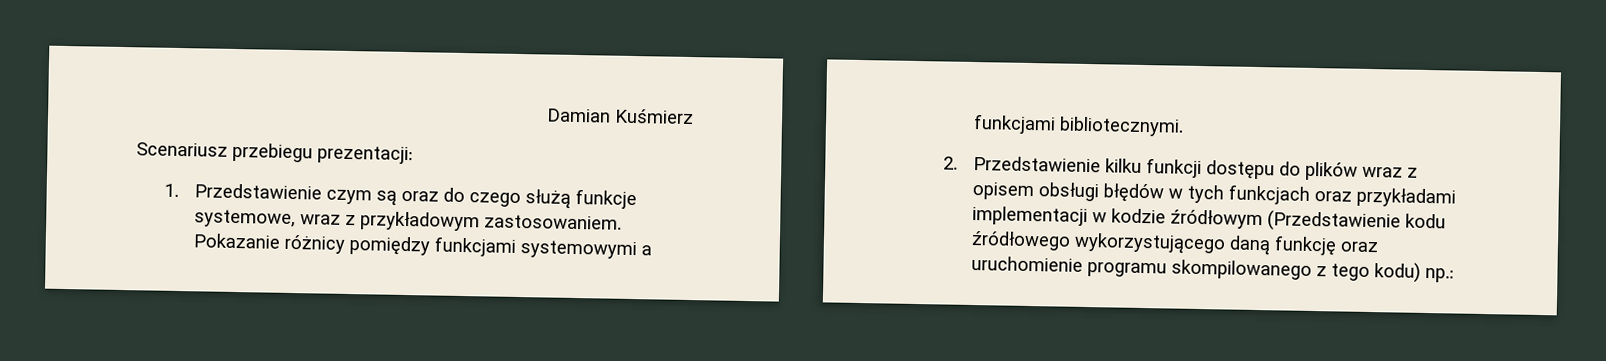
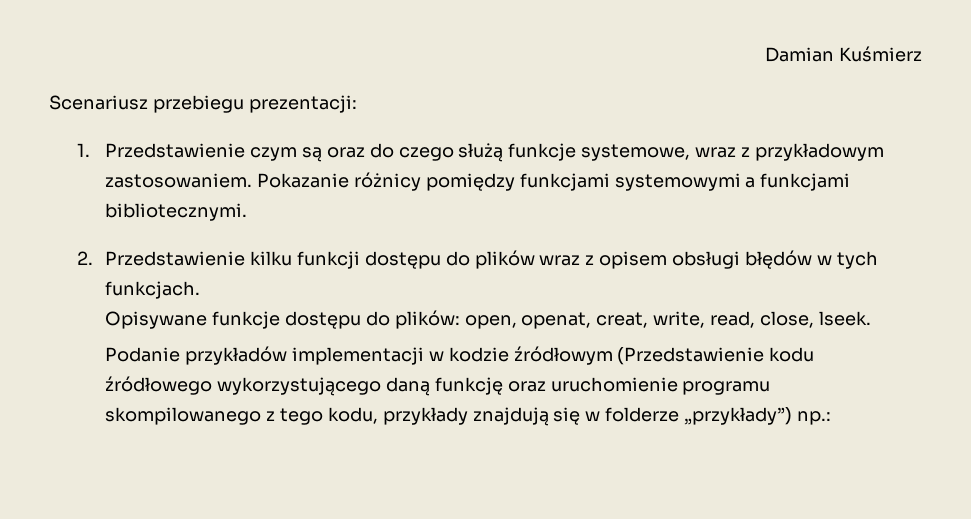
- 2. Przedstawienie kilku funkcji dostępu do plików wraz z opisem obsługi błędów w tych funkcjach oraz przykładami implementacji w kodzie źródłowym (Przedstawienie kodu źródłowego wykorzystującego daną funkcję oraz uruchomienie programu skompilowanego z tego kodu) np.:
+ 2. Przedstawienie kilku funkcji dostępu do plików wraz z opisem obsługi błędów w tych funkcjach.
+ Opisywane funkcje dostępu do plików: open, openat, creat, write, read, close, lseek.
+ Podanie przykładów implementacji w kodzie źródłowym (Przedstawienie kodu źródłowego wykorzystującego daną funkcję oraz uruchomienie programu skompilowanego z tego kodu, przykłady znajdują się w folderze „przykłady”) np.:

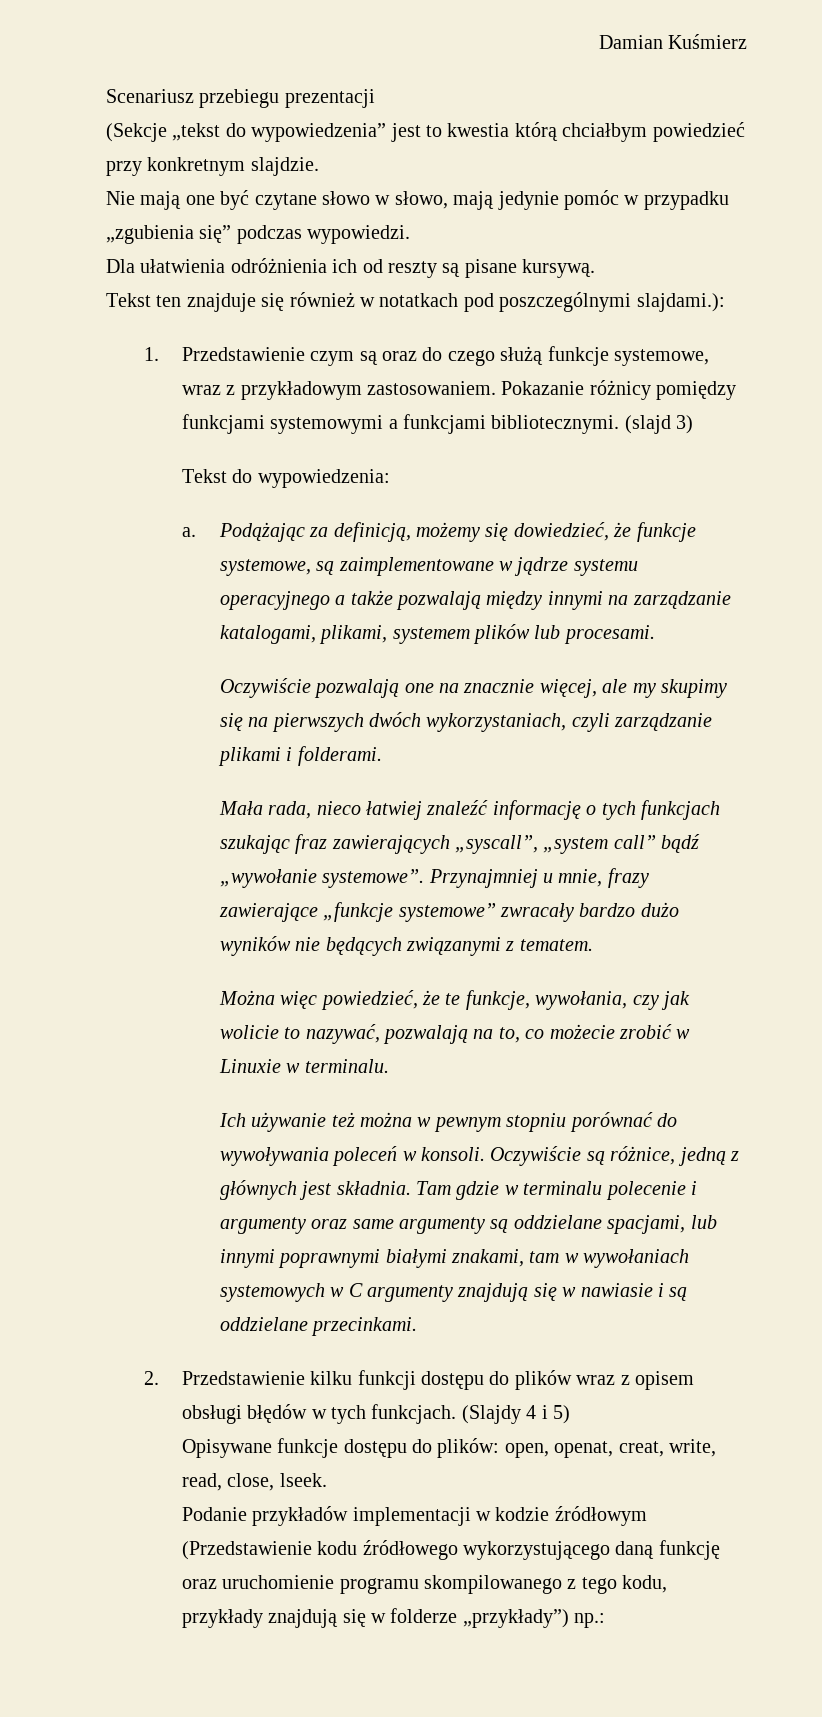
- Scenariusz przebiegu prezentacji:
+ Scenariusz przebiegu prezentacji
+ (Sekcje „tekst do wypowiedzenia” jest to kwestia którą chciałbym powiedzieć przy konkretnym slajdzie.
+ Nie mają one być czytane słowo w słowo, mają jedynie pomóc w przypadku „zgubienia się” podczas wypowiedzi.
+ Dla ułatwienia odróżnienia ich od reszty są pisane kursywą.
+ Tekst ten znajduje się również w notatkach pod poszczególnymi slajdami.):
+ (slajd 3)
+ Tekst do wypowiedzenia:
+ a. Podążając za definicją, możemy się dowiedzieć, że funkcje systemowe, są zaimplementowane w jądrze systemu operacyjnego a także pozwalają między innymi na zarządzanie katalogami, plikami, systemem plików lub procesami.
+ Oczywiście pozwalają one na znacznie więcej, ale my skupimy się na pierwszych dwóch wykorzystaniach, czyli zarządzanie plikami i folderami.
+ Mała rada, nieco łatwiej znaleźć informację o tych funkcjach szukając fraz zawierających „syscall”, „system call” bądź „wywołanie systemowe”. Przynajmniej u mnie, frazy zawierające „funkcje systemowe” zwracały bardzo dużo wyników nie będących związanymi z tematem.
+ Można więc powiedzieć, że te funkcje, wywołania, czy jak wolicie to nazywać, pozwalają na to, co możecie zrobić w Linuxie w terminalu.
+ Ich używanie też można w pewnym stopniu porównać do wywoływania poleceń w konsoli. Oczywiście są różnice, jedną z głównych jest składnia. Tam gdzie w terminalu polecenie i argumenty oraz same argumenty są oddzielane spacjami, lub innymi poprawnymi białymi znakami, tam w wywołaniach systemowych w C argumenty znajdują się w nawiasie i są oddzielane przecinkami.
+ (Slajdy 4 i 5)

